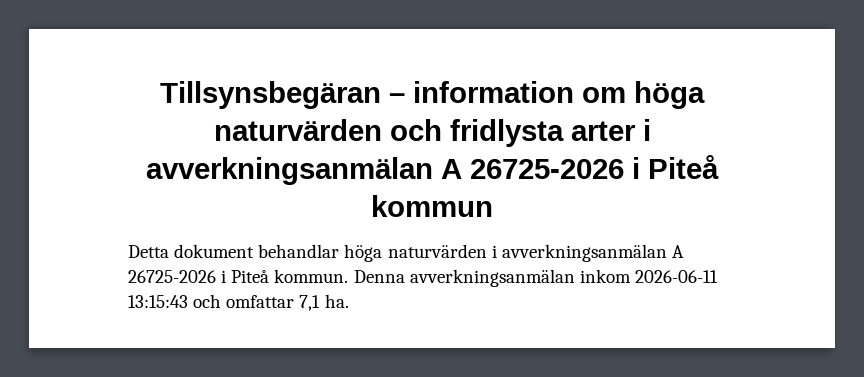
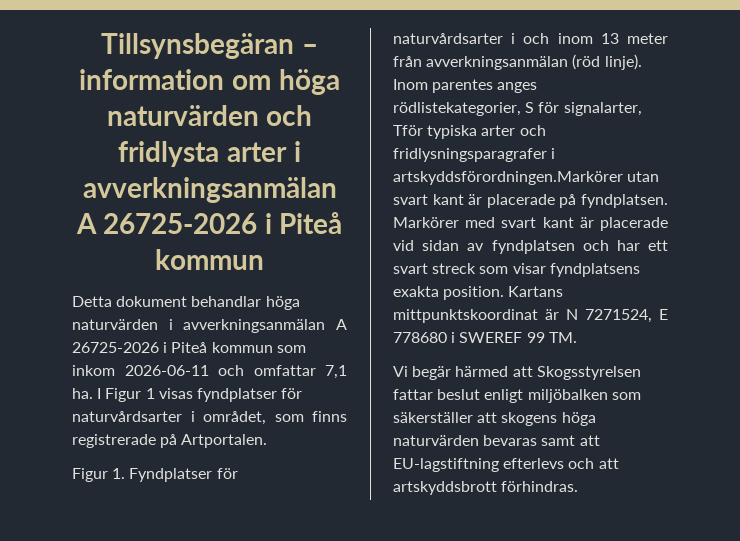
- Detta dokument behandlar höga naturvärden i avverkningsanmälan A 26725-2026 i Piteå kommun. Denna avverkningsanmälan inkom 2026-06-11 13:15:43 och omfattar 7,1 ha.
+ Detta dokument behandlar höga naturvärden i avverkningsanmälan A 26725-2026 i Piteå kommun som inkom 2026-06-11 och omfattar 7,1 ha.
+ I Figur 1 visas fyndplatser för naturvårdsarter i området, som finns registrerade på Artportalen.
+ Figur 1. Fyndplatser för naturvårdsarter i och inom 13 meter från avverkningsanmälan (röd linje). Inom parentes anges rödlistekategorier, S för signalarter, Tför typiska arter och fridlysningsparagrafer i artskyddsförordningen.Markörer utan svart kant är placerade på fyndplatsen. Markörer med svart kant är placerade vid sidan av fyndplatsen och har ett svart streck som visar fyndplatsens exakta position. Kartans mittpunktskoordinat är N 7271524, E 778680 i SWEREF 99 TM.
+ Vi begär härmed att Skogsstyrelsen fattar beslut enligt miljöbalken som säkerställer att skogens höga naturvärden bevaras samt att EU-lagstiftning efterlevs och att artskyddsbrott förhindras.

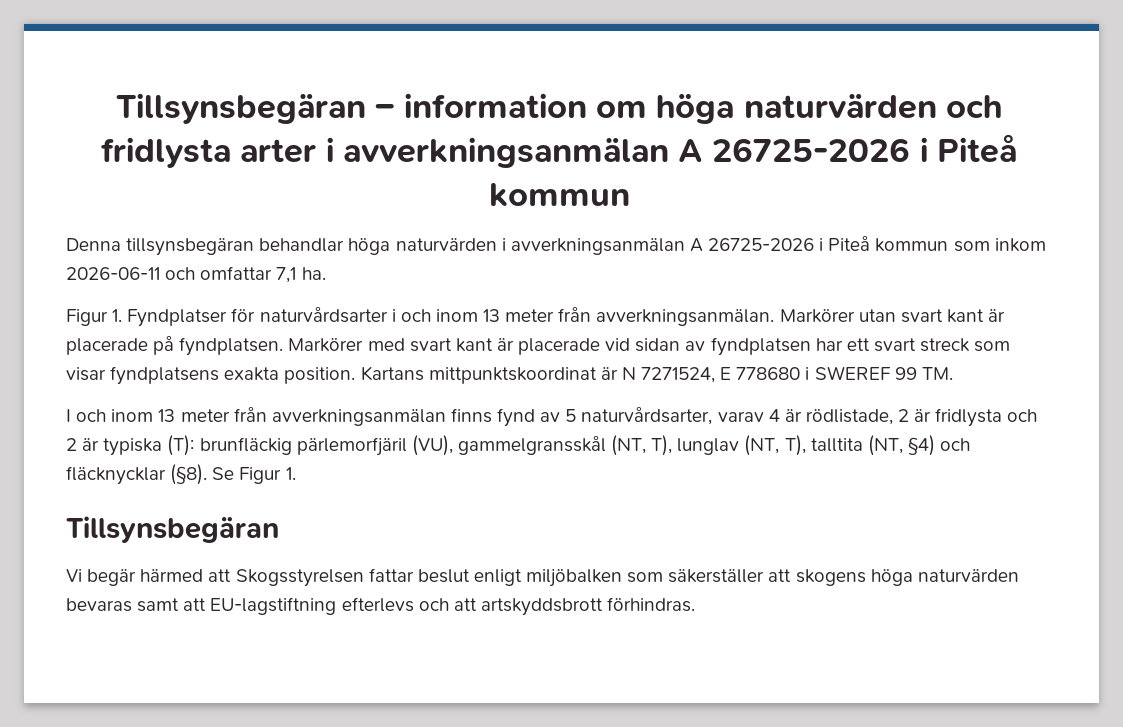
- Detta dokument behandlar höga naturvärden i avverkningsanmälan A 26725-2026 i Piteå kommun som inkom 2026-06-11 och omfattar 7,1 ha. I Figur 1 visas fyndplatser för naturvårdsarter i området, som finns registrerade på Artportalen.
+ Denna tillsynsbegäran behandlar höga naturvärden i avverkningsanmälan A 26725-2026 i Piteå kommun som inkom 2026-06-11 och omfattar 7,1 ha.
- Figur 1. Fyndplatser för naturvårdsarter i och inom 13 meter från avverkningsanmälan (röd linje). Inom parentes anges rödlistekategorier, S för signalarter, Tför typiska arter och fridlysningsparagrafer i artskyddsförordningen.Markörer utan svart kant är placerade på fyndplatsen.
+ Figur 1. Fyndplatser för naturvårdsarter i och inom 13 meter från avverkningsanmälan. Markörer utan svart kant är placerade på fyndplatsen.
- Markörer med svart kant är placerade vid sidan av fyndplatsen och har ett svart streck som visar fyndplatsens exakta position.
+ Markörer med svart kant är placerade vid sidan av fyndplatsen har ett svart streck som visar fyndplatsens exakta position.
+ I och inom 13 meter från avverkningsanmälan finns fynd av 5 naturvårdsarter, varav 4 är rödlistade, 2 är fridlysta och 2 är typiska (T): brunfläckig pärlemorfjäril (VU), gammelgransskål (NT, T), lunglav (NT, T), talltita (NT, §4) och fläcknycklar (§8). Se Figur 1.
+ Tillsynsbegäran

